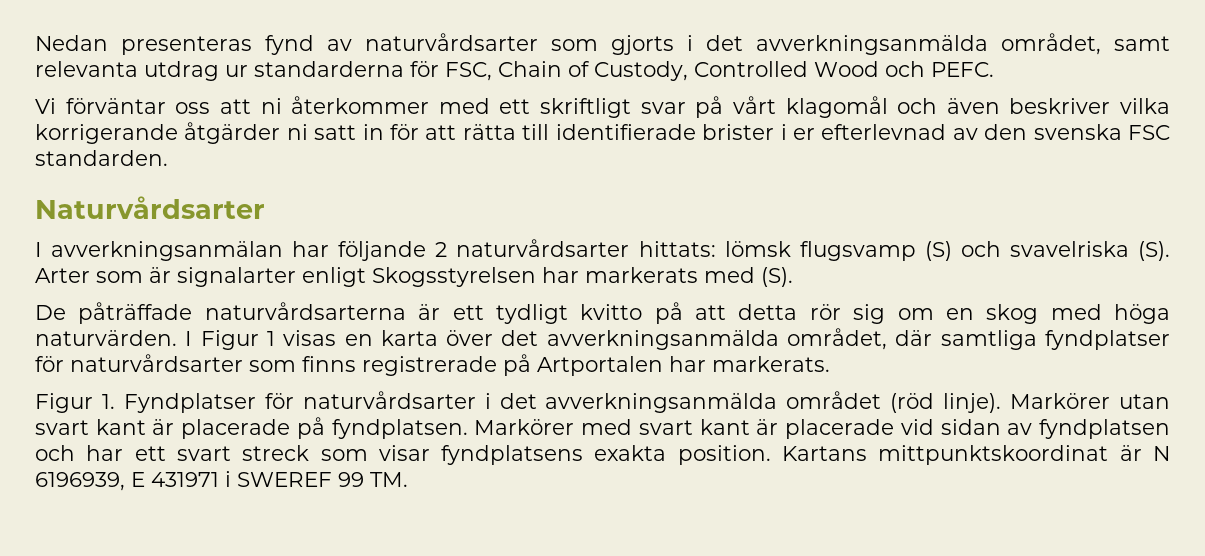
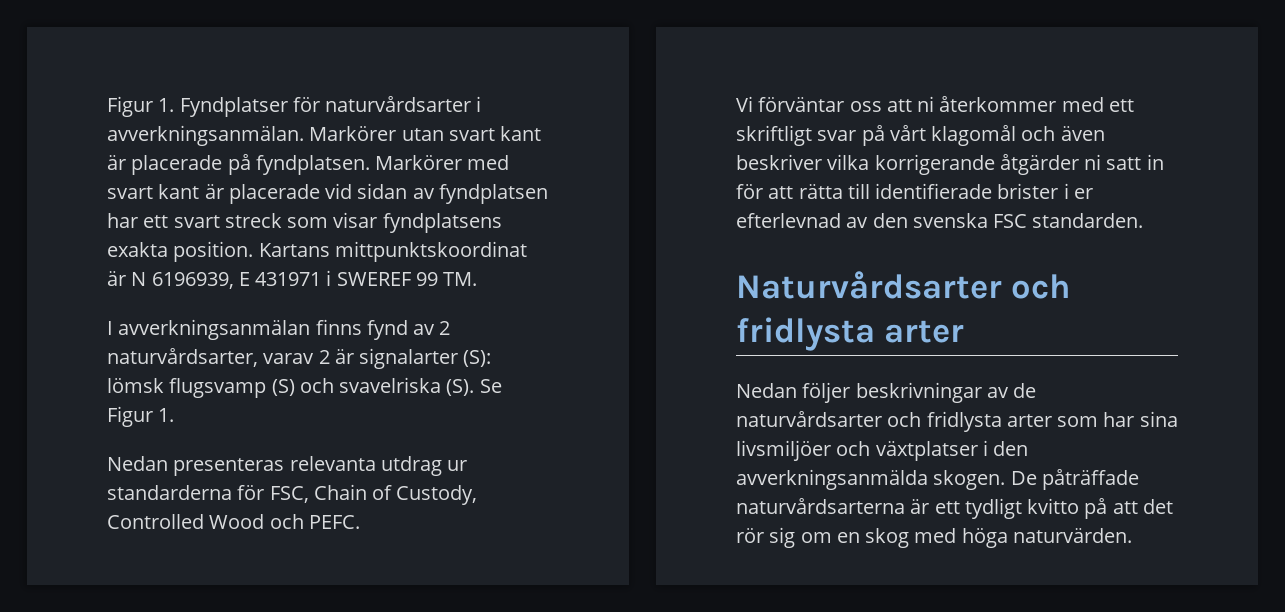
- Nedan presenteras fynd av naturvårdsarter som gjorts i det avverkningsanmälda området, samt relevanta utdrag ur standarderna för FSC, Chain of Custody, Controlled Wood och PEFC.
+ Figur 1. Fyndplatser för naturvårdsarter i avverkningsanmälan. Markörer utan svart kant är placerade på fyndplatsen. Markörer med svart kant är placerade vid sidan av fyndplatsen har ett svart streck som visar fyndplatsens exakta position. Kartans mittpunktskoordinat är N 6196939, E 431971 i SWEREF 99 TM.
+ I avverkningsanmälan finns fynd av 2 naturvårdsarter, varav 2 är signalarter (S): lömsk flugsvamp (S) och svavelriska (S). Se Figur 1.
+ Nedan presenteras relevanta utdrag ur standarderna för FSC, Chain of Custody, Controlled Wood och PEFC.
- Naturvårdsarter
- I avverkningsanmälan har följande 2 naturvårdsarter hittats: lömsk flugsvamp (S) och svavelriska (S). Arter som är signalarter enligt Skogsstyrelsen har markerats med (S).
- De påträffade naturvårdsarterna är ett tydligt kvitto på att detta rör sig om en skog med höga naturvärden. I Figur 1 visas en karta över det avverkningsanmälda området, där samtliga fyndplatser för naturvårdsarter som finns registrerade på Artportalen har markerats.
- Figur 1. Fyndplatser för naturvårdsarter i det avverkningsanmälda området (röd linje). Markörer utan svart kant är placerade på fyndplatsen. Markörer med svart kant är placerade vid sidan av fyndplatsen och har ett svart streck som visar fyndplatsens exakta position. Kartans mittpunktskoordinat är N 6196939, E 431971 i SWEREF 99 TM.
+ Naturvårdsarter och fridlysta arter
+ Nedan följer beskrivningar av de naturvårdsarter och fridlysta arter som har sina livsmiljöer och växtplatser i den avverkningsanmälda skogen. De påträffade naturvårdsarterna är ett tydligt kvitto på att det rör sig om en skog med höga naturvärden.

